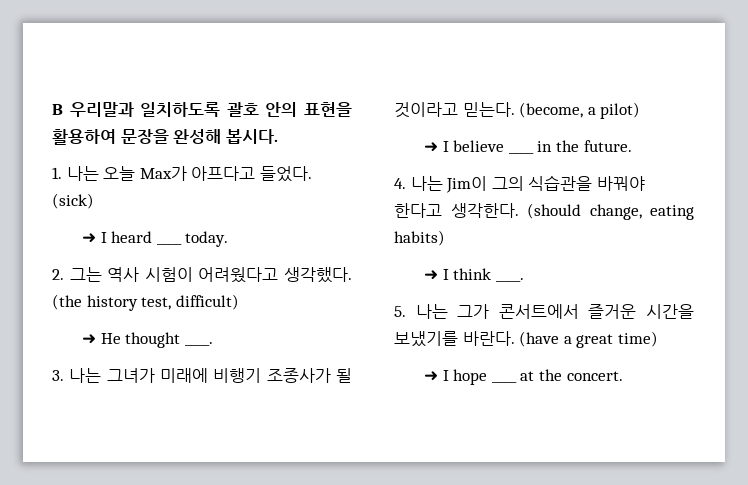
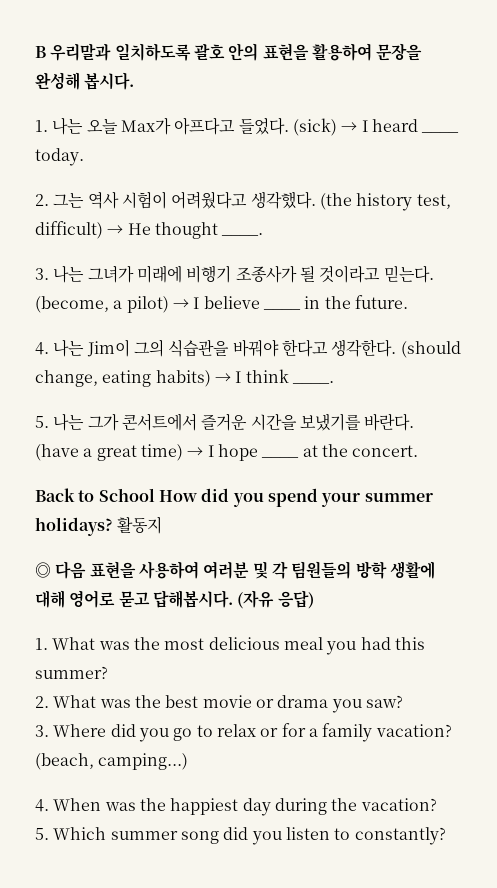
- (sick)
- ➜ I heard ____ today.
+ (sick) → I heard ____ today.
- (the history test, difficult)
- ➜ He thought ____.
+ (the history test, difficult) → He thought ____.
- (become, a pilot)
- ➜ I believe ____ in the future.
+ (become, a pilot) → I believe ____ in the future.
- (should change, eating habits)
- ➜ I think ____.
+ (should change, eating habits) → I think ____.
- (have a great time)
- ➜ I hope ____ at the concert.
+ (have a great time) → I hope ____ at the concert.
+ Back to School How did you spend your summer holidays? 활동지
+ ◎ 다음 표현을 사용하여 여러분 및 각 팀원들의 방학 생활에 대해 영어로 묻고 답해봅시다. (자유 응답)
+ 1. What was the most delicious meal you had this summer?
+ 2. What was the best movie or drama you saw?
+ 3. Where did you go to relax or for a family vacation? (beach, camping...)
+ 4. When was the happiest day during the vacation?
+ 5. Which summer song did you listen to constantly?

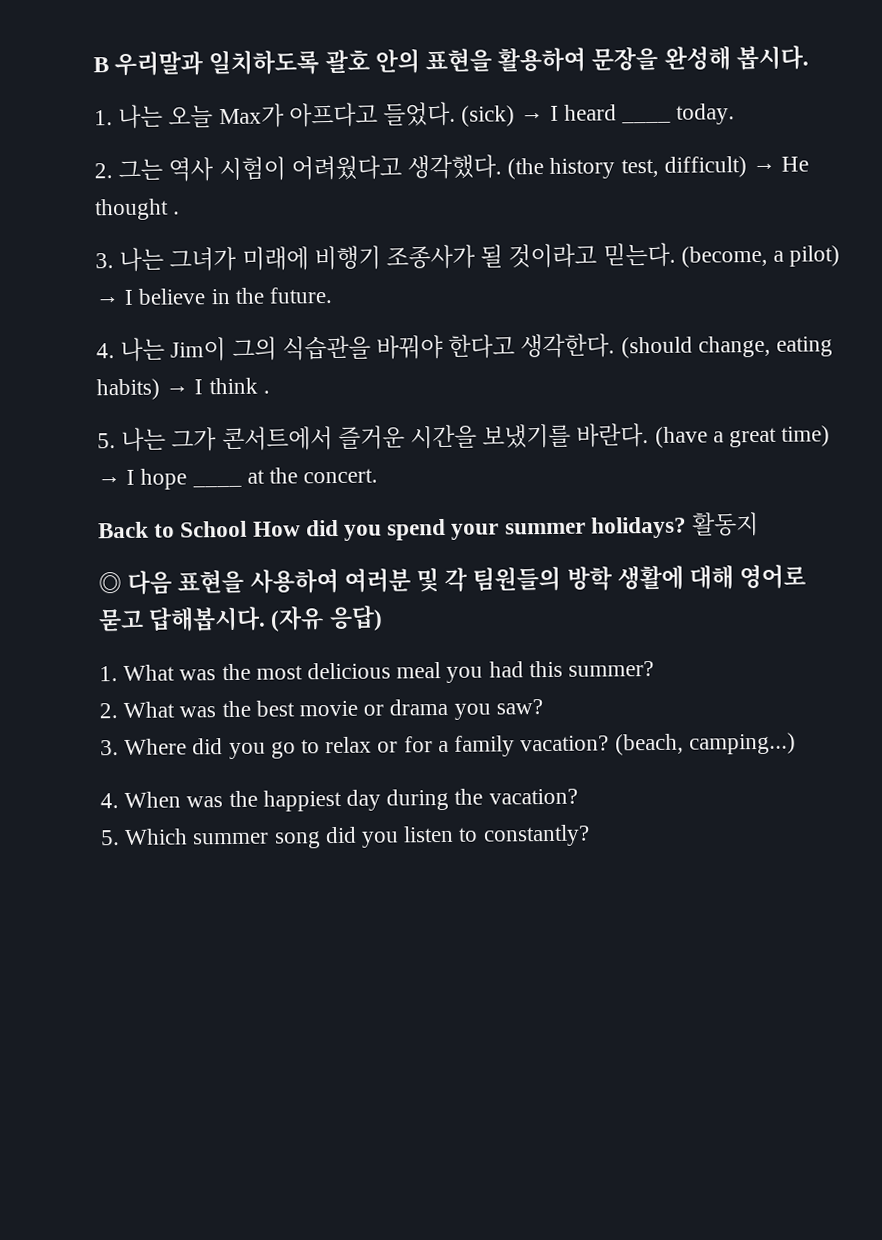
- (the history test, difficult) → He thought ____.
+ (the history test, difficult) → He thought .
- (become, a pilot) → I believe ____ in the future.
+ (become, a pilot) → I believe in the future.
- (should change, eating habits) → I think ____.
+ (should change, eating habits) → I think .

